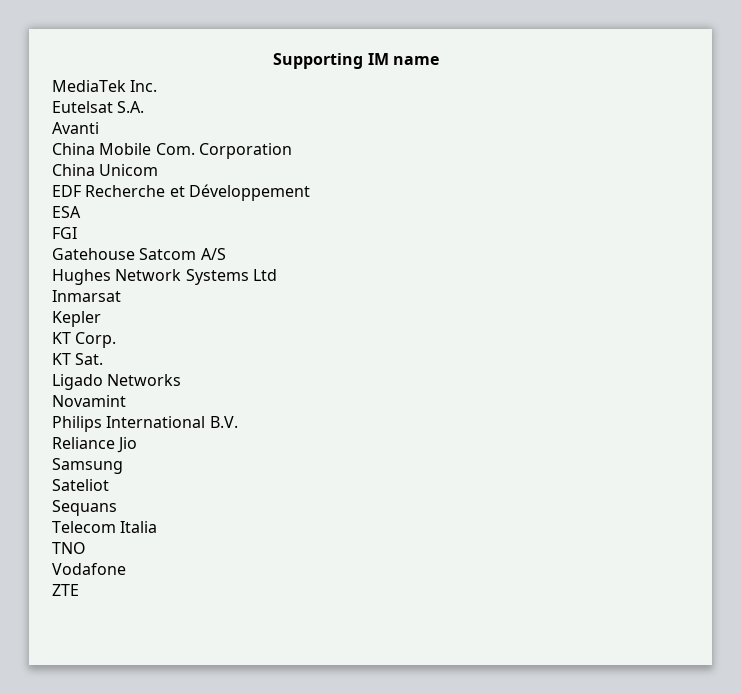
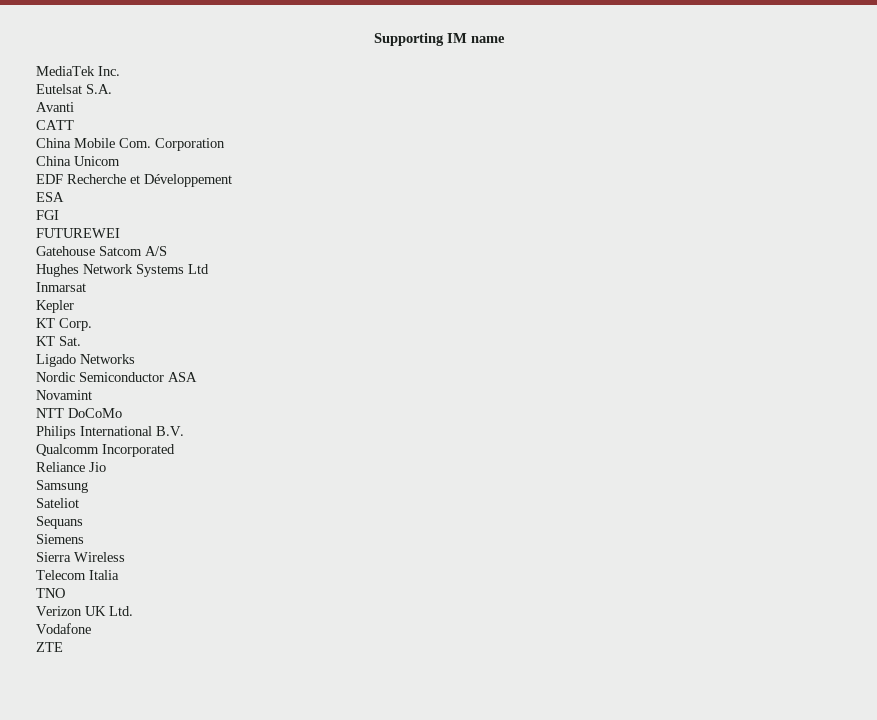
+ CATT
+ FUTUREWEI
+ Nordic Semiconductor ASA
+ NTT DoCoMo
+ Qualcomm Incorporated
+ Siemens
+ Sierra Wireless
+ Verizon UK Ltd.

